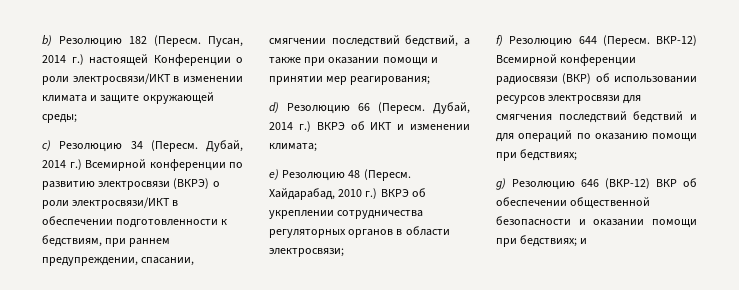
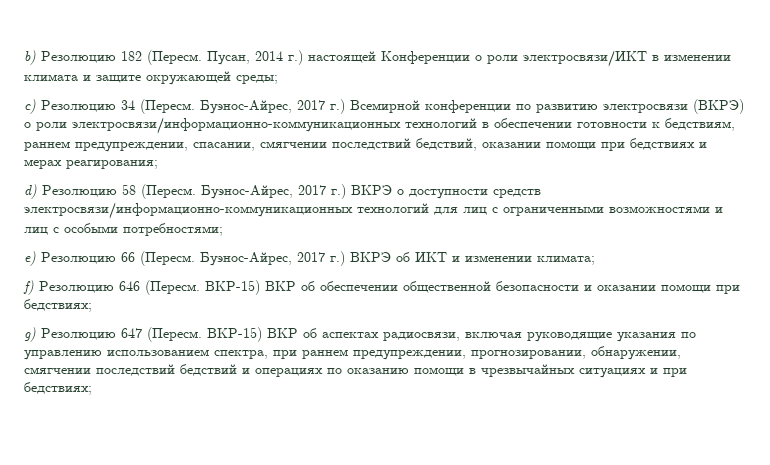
- Дубай, 2014 г.) Всемирной конференции по развитию электросвязи (ВКРЭ) о роли электросвязи/ИКТ в обеспечении подготовленности к бедствиям, при раннем предупреждении, спасании, смягчении последствий бедствий, а также при оказании помощи и принятии мер реагирования;
- d) Резолюцию 66 (Пересм. Дубай, 2014 г.) ВКРЭ об ИКТ и изменении климата;
+ Буэнос-Айрес, 2017 г.) Всемирной конференции по развитию электросвязи (ВКРЭ) о роли электросвязи/информационно-коммуникационных технологий в обеспечении готовности к бедствиям, раннем предупреждении, спасании, смягчении последствий бедствий, оказании помощи при бедствиях и мерах реагирования;
+ d) Резолюцию 58 (Пересм. Буэнос-Айрес, 2017 г.) ВКРЭ о доступности средств электросвязи/информационно-коммуникационных технологий для лиц с ограниченными возможностями и лиц с особыми потребностями;
+ e) Резолюцию 66 (Пересм. Буэнос-Айрес, 2017 г.) ВКРЭ об ИКТ и изменении климата;
- e) Резолюцию 48 (Пересм. Хайдарабад, 2010 г.) ВКРЭ об укреплении сотрудничества регуляторных органов в области электросвязи;
- f) Резолюцию 644 (Пересм. ВКР-12) Всемирной конференции радиосвязи (ВКР) об использовании ресурсов электросвязи для смягчения последствий бедствий и для операций по оказанию помощи при бедствиях;
- g) Резолюцию 646 (ВКР-12) ВКР об обеспечении общественной безопасности и оказании помощи при бедствиях; и
+ f) Резолюцию 646 (Пересм. ВКР-15) ВКР об обеспечении общественной безопасности и оказании помощи при бедствиях;
+ g) Резолюцию 647 (Пересм. ВКР-15) ВКР об аспектах радиосвязи, включая руководящие указания по управлению использованием спектра, при раннем предупреждении, прогнозировании, обнаружении, смягчении последствий бедствий и операциях по оказанию помощи в чрезвычайных ситуациях и при бедствиях;

